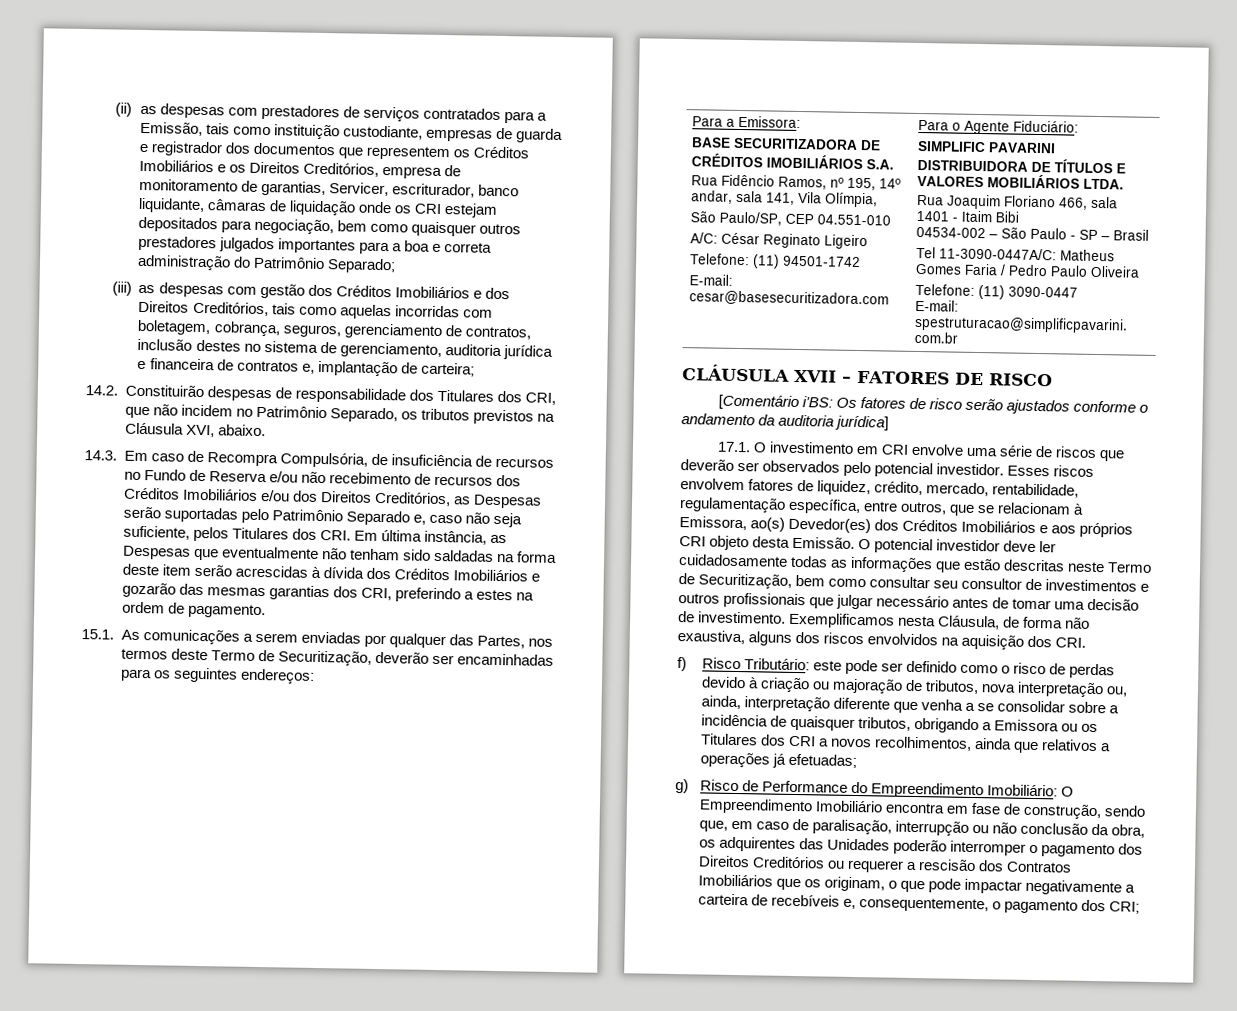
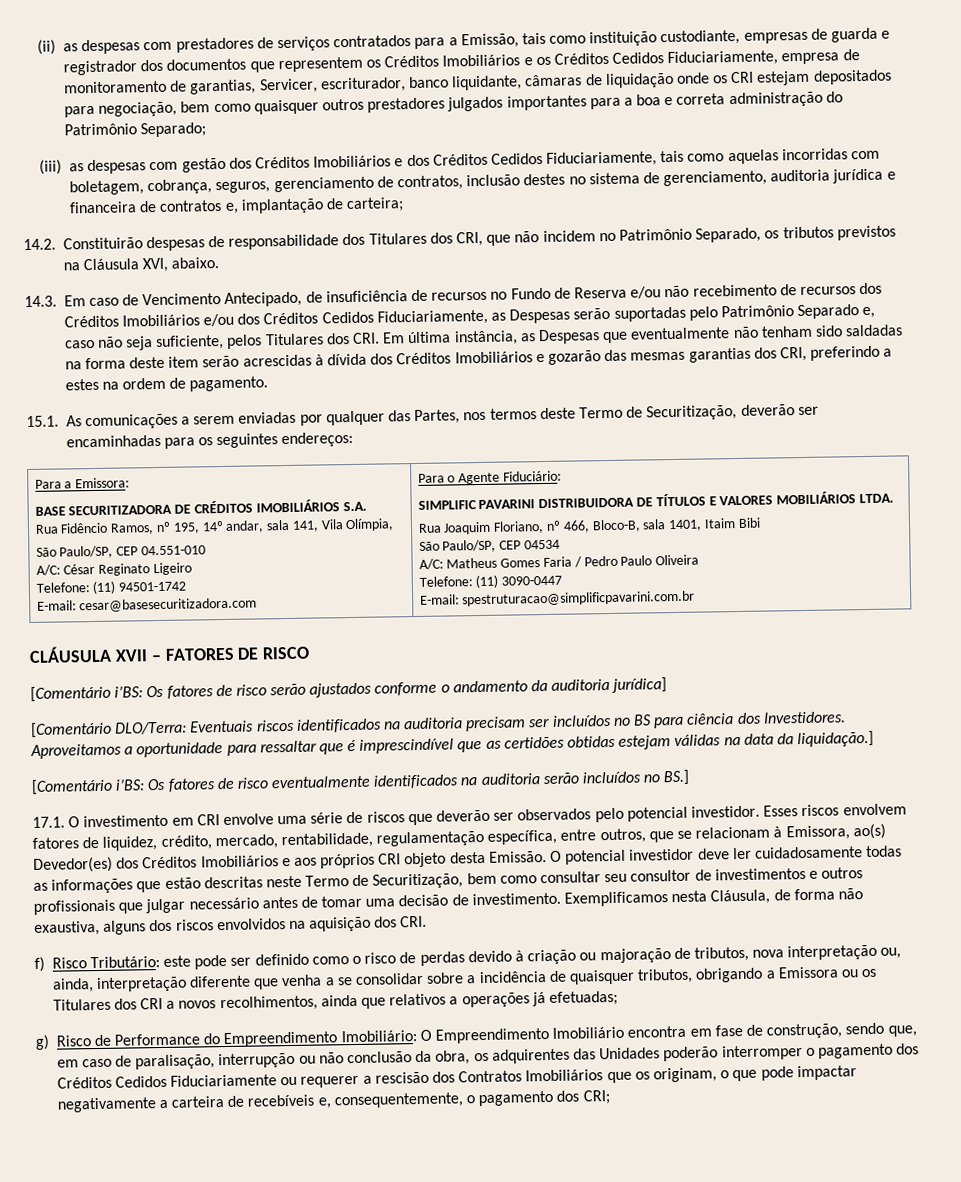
- (ii) as despesas com prestadores de serviços contratados para a Emissão, tais como instituição custodiante, empresas de guarda e registrador dos documentos que representem os Créditos Imobiliários e os Direitos Creditórios, empresa de monitoramento de garantias, Servicer, escriturador, banco liquidante, câmaras de liquidação onde os CRI estejam depositados para negociação, bem como quaisquer outros prestadores julgados importantes para a boa e correta administração do Patrimônio Separado;
+ (ii) as despesas com prestadores de serviços contratados para a Emissão, tais como instituição custodiante, empresas de guarda e registrador dos documentos que representem os Créditos Imobiliários e os Créditos Cedidos Fiduciariamente, empresa de monitoramento de garantias, Servicer, escriturador, banco liquidante, câmaras de liquidação onde os CRI estejam depositados para negociação, bem como quaisquer outros prestadores julgados importantes para a boa e correta administração do Patrimônio Separado;
- (iii) as despesas com gestão dos Créditos Imobiliários e dos Direitos Creditórios, tais como aquelas incorridas com boletagem, cobrança, seguros, gerenciamento de contratos, inclusão destes no sistema de gerenciamento, auditoria jurídica e financeira de contratos e, implantação de carteira;
+ (iii) as despesas com gestão dos Créditos Imobiliários e dos Créditos Cedidos Fiduciariamente, tais como aquelas incorridas com boletagem, cobrança, seguros, gerenciamento de contratos, inclusão destes no sistema de gerenciamento, auditoria jurídica e financeira de contratos e, implantação de carteira;
- 14.3. Em caso de Recompra Compulsória, de insuficiência de recursos no Fundo de Reserva e/ou não recebimento de recursos dos Créditos Imobiliários e/ou dos Direitos Creditórios, as Despesas serão suportadas pelo Patrimônio Separado e, caso não seja suficiente, pelos Titulares dos CRI. Em última instância, as Despesas que eventualmente não tenham sido saldadas na forma deste item serão acrescidas à dívida dos Créditos Imobiliários e gozarão das mesmas garantias dos CRI, preferindo a estes na ordem de pagamento.
+ 14.3. Em caso de Vencimento Antecipado, de insuficiência de recursos no Fundo de Reserva e/ou não recebimento de recursos dos Créditos Imobiliários e/ou dos Créditos Cedidos Fiduciariamente, as Despesas serão suportadas pelo Patrimônio Separado e, caso não seja suficiente, pelos Titulares dos CRI. Em última instância, as Despesas que eventualmente não tenham sido saldadas na forma deste item serão acrescidas à dívida dos Créditos Imobiliários e gozarão das mesmas garantias dos CRI, preferindo a estes na ordem de pagamento.
- Rua Joaquim Floriano 466, sala 1401 - Itaim Bibi
- 04534-002 – São Paulo - SP – Brasil
- Tel 11-3090-0447A/C: Matheus Gomes Faria / Pedro Paulo Oliveira
+ Rua Joaquim Floriano, nº 466, Bloco-B, sala 1401, Itaim Bibi
+ São Paulo/SP, CEP 04534
+ A/C: Matheus Gomes Faria / Pedro Paulo Oliveira
+ [Comentário DLO/Terra: Eventuais riscos identificados na auditoria precisam ser incluídos no BS para ciência dos Investidores. Aproveitamos a oportunidade para ressaltar que é imprescindível que as certidões obtidas estejam válidas na data da liquidação.]
+ [Comentário i’BS: Os fatores de risco eventualmente identificados na auditoria serão incluídos no BS.]
- O Empreendimento Imobiliário encontra em fase de construção, sendo que, em caso de paralisação, interrupção ou não conclusão da obra, os adquirentes das Unidades poderão interromper o pagamento dos Direitos Creditórios ou requerer a rescisão dos Contratos Imobiliários que os originam, o que pode impactar negativamente a carteira de recebíveis e, consequentemente, o pagamento dos CRI;
+ O Empreendimento Imobiliário encontra em fase de construção, sendo que, em caso de paralisação, interrupção ou não conclusão da obra, os adquirentes das Unidades poderão interromper o pagamento dos Créditos Cedidos Fiduciariamente ou requerer a rescisão dos Contratos Imobiliários que os originam, o que pode impactar negativamente a carteira de recebíveis e, consequentemente, o pagamento dos CRI;

